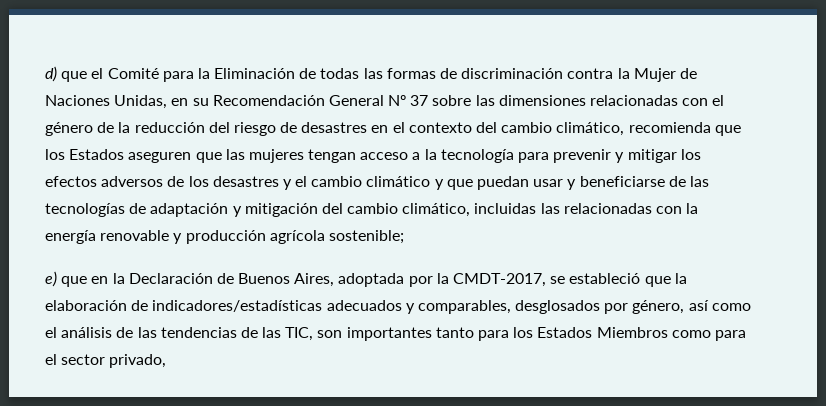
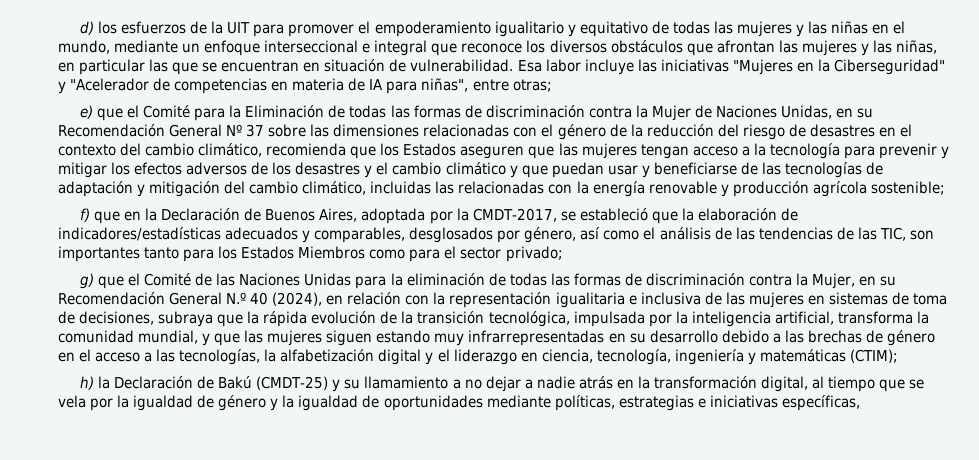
- d) que el Comité para la Eliminación de todas las formas de discriminación contra la Mujer de Naciones Unidas, en su Recomendación General Nº 37 sobre las dimensiones relacionadas con el género de la reducción del riesgo de desastres en el contexto del cambio climático, recomienda que los Estados aseguren que las mujeres tengan acceso a la tecnología para prevenir y mitigar los efectos adversos de los desastres y el cambio climático y que puedan usar y beneficiarse de las tecnologías de adaptación y mitigación del cambio climático, incluidas las relacionadas con la energía renovable y producción agrícola sostenible;
+ d) los esfuerzos de la UIT para promover el empoderamiento igualitario y equitativo de todas las mujeres y las niñas en el mundo, mediante un enfoque interseccional e integral que reconoce los diversos obstáculos que afrontan las mujeres y las niñas, en particular las que se encuentran en situación de vulnerabilidad. Esa labor incluye las iniciativas "Mujeres en la Ciberseguridad" y "Acelerador de competencias en materia de IA para niñas", entre otras;
+ e) que el Comité para la Eliminación de todas las formas de discriminación contra la Mujer de Naciones Unidas, en su Recomendación General Nº 37 sobre las dimensiones relacionadas con el género de la reducción del riesgo de desastres en el contexto del cambio climático, recomienda que los Estados aseguren que las mujeres tengan acceso a la tecnología para prevenir y mitigar los efectos adversos de los desastres y el cambio climático y que puedan usar y beneficiarse de las tecnologías de adaptación y mitigación del cambio climático, incluidas las relacionadas con la energía renovable y producción agrícola sostenible;
- e) que en la Declaración de Buenos Aires, adoptada por la CMDT-2017, se estableció que la elaboración de indicadores/estadísticas adecuados y comparables, desglosados por género, así como el análisis de las tendencias de las TIC, son importantes tanto para los Estados Miembros como para el sector privado,
+ f) que en la Declaración de Buenos Aires, adoptada por la CMDT-2017, se estableció que la elaboración de indicadores/estadísticas adecuados y comparables, desglosados por género, así como el análisis de las tendencias de las TIC, son importantes tanto para los Estados Miembros como para el sector privado;
+ g) que el Comité de las Naciones Unidas para la eliminación de todas las formas de discriminación contra la Mujer, en su Recomendación General N.º 40 (2024), en relación con la representación igualitaria e inclusiva de las mujeres en sistemas de toma de decisiones, subraya que la rápida evolución de la transición tecnológica, impulsada por la inteligencia artificial, transforma la comunidad mundial, y que las mujeres siguen estando muy infrarrepresentadas en su desarrollo debido a las brechas de género en el acceso a las tecnologías, la alfabetización digital y el liderazgo en ciencia, tecnología, ingeniería y matemáticas (CTIM);
+ h) la Declaración de Bakú (CMDT-25) y su llamamiento a no dejar a nadie atrás en la transformación digital, al tiempo que se vela por la igualdad de género y la igualdad de oportunidades mediante políticas, estrategias e iniciativas específicas,

